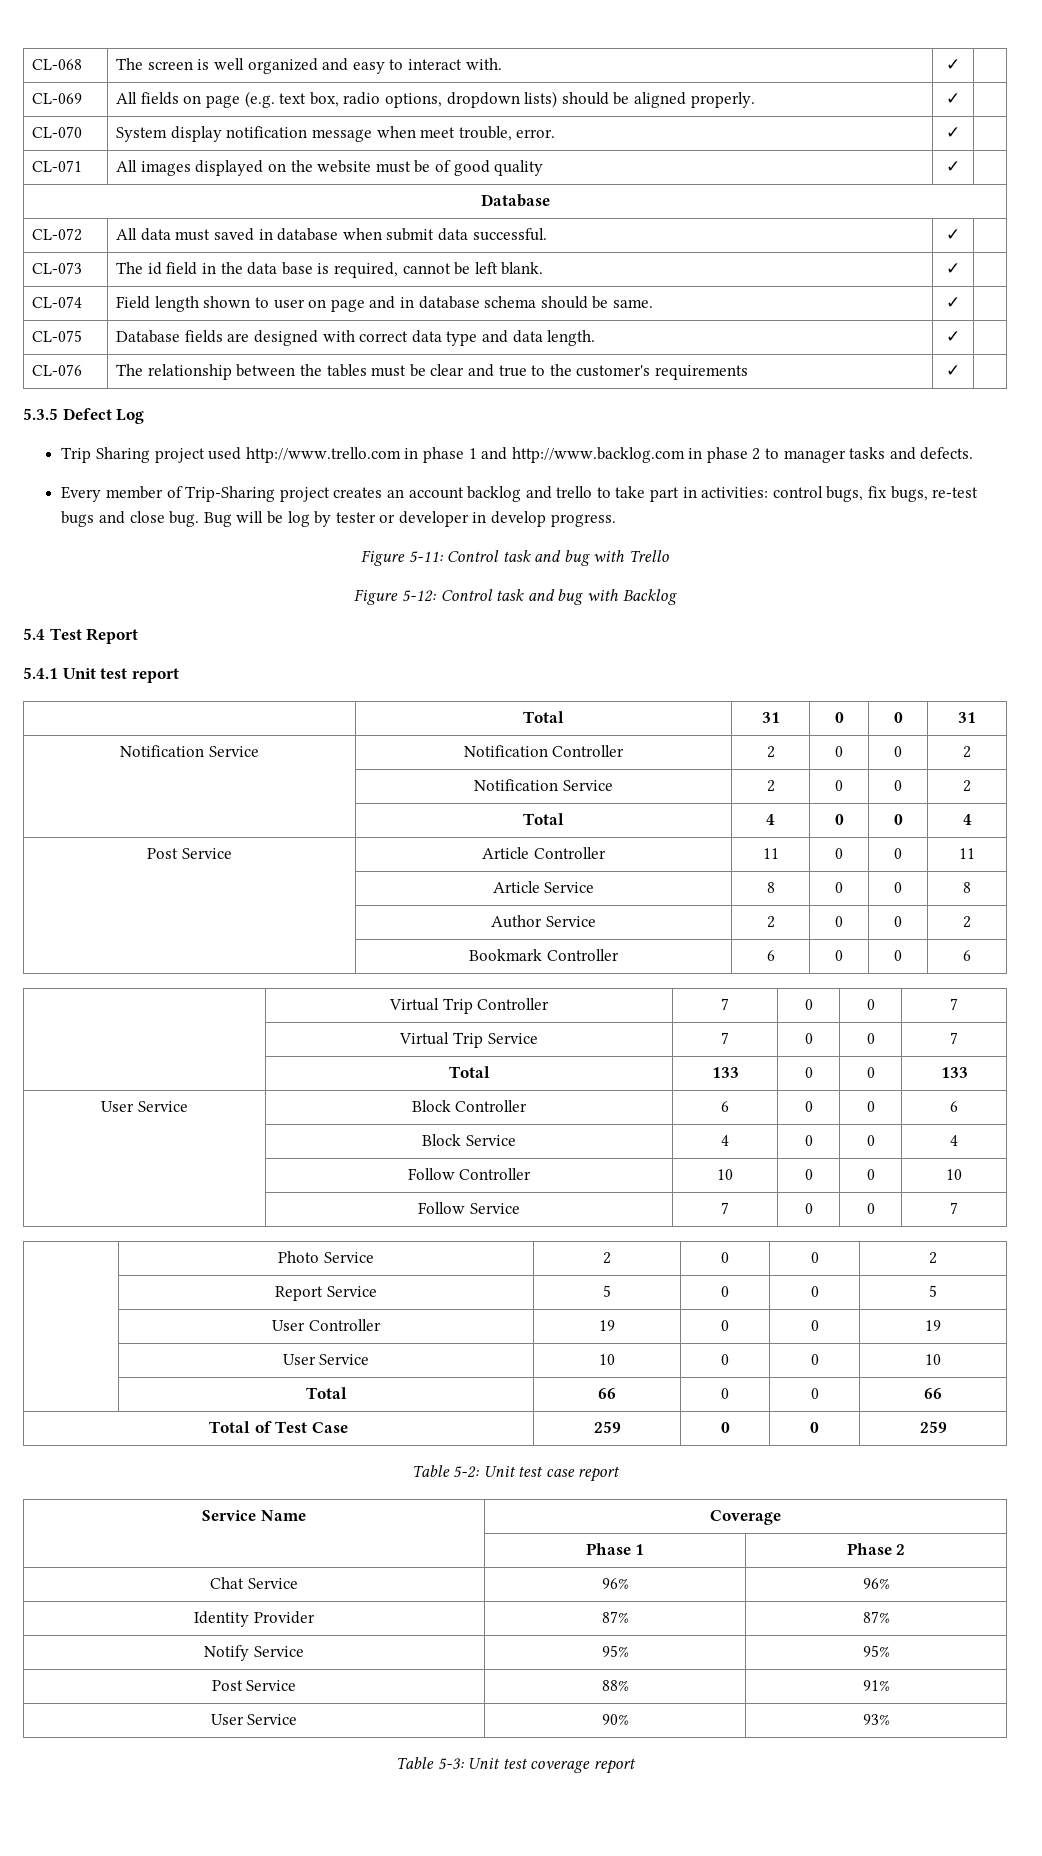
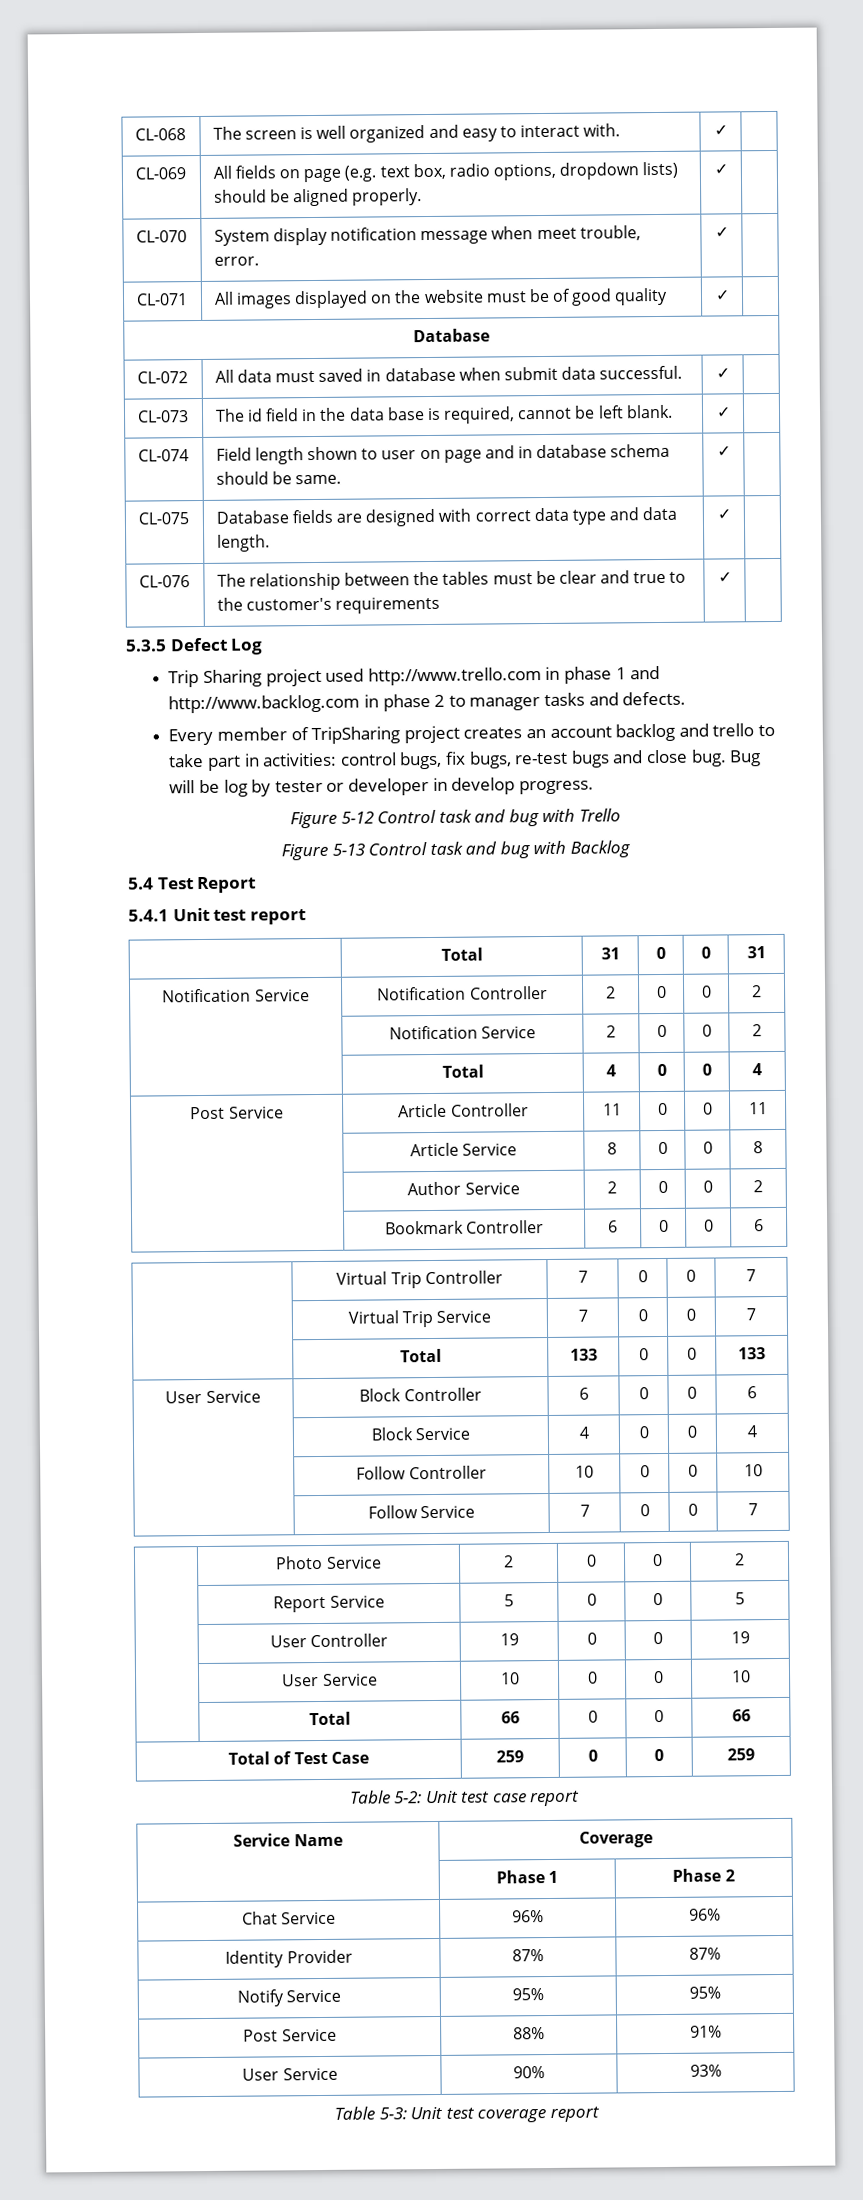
- Every member of Trip-Sharing project creates an account backlog and trello to take part in activities: control bugs, fix bugs, re-test bugs and close bug.
+ Every member of TripSharing project creates an account backlog and trello to take part in activities: control bugs, fix bugs, re-test bugs and close bug.
- Figure 5-11: Control task and bug with Trello
+ Figure 5-12 Control task and bug with Trello
- Figure 5-12: Control task and bug with Backlog
+ Figure 5-13 Control task and bug with Backlog

